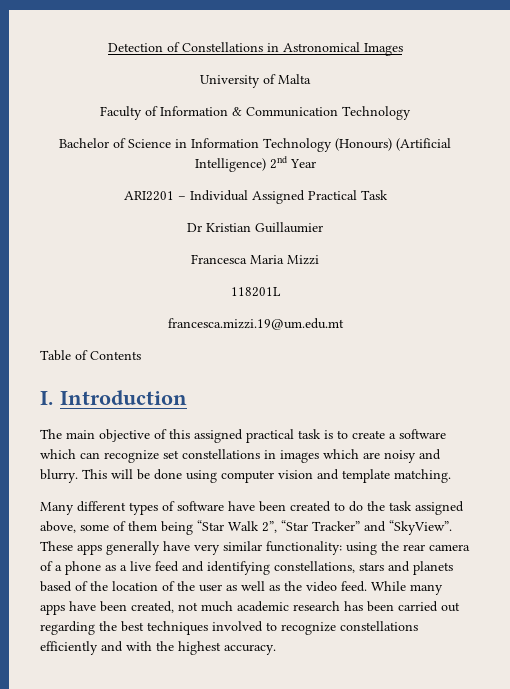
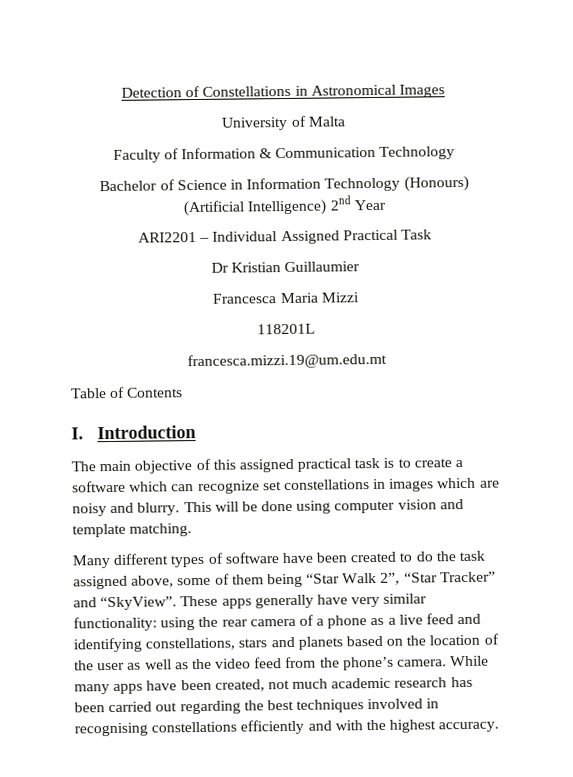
- These apps generally have very similar functionality: using the rear camera of a phone as a live feed and identifying constellations, stars and planets based of the location of the user as well as the video feed.
+ These apps generally have very similar functionality: using the rear camera of a phone as a live feed and identifying constellations, stars and planets based on the location of the user as well as the video feed from the phone’s camera.
- While many apps have been created, not much academic research has been carried out regarding the best techniques involved to recognize constellations efficiently and with the highest accuracy.
+ While many apps have been created, not much academic research has been carried out regarding the best techniques involved in recognising constellations efficiently and with the highest accuracy.

